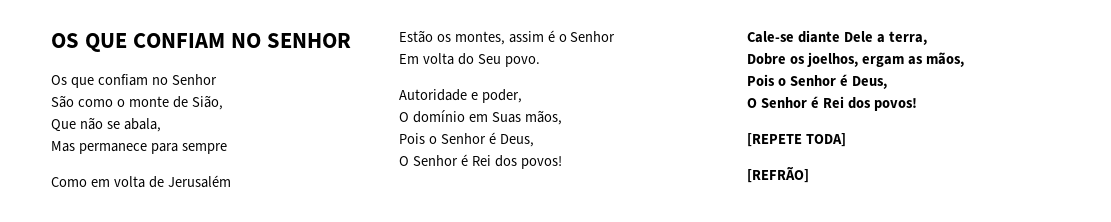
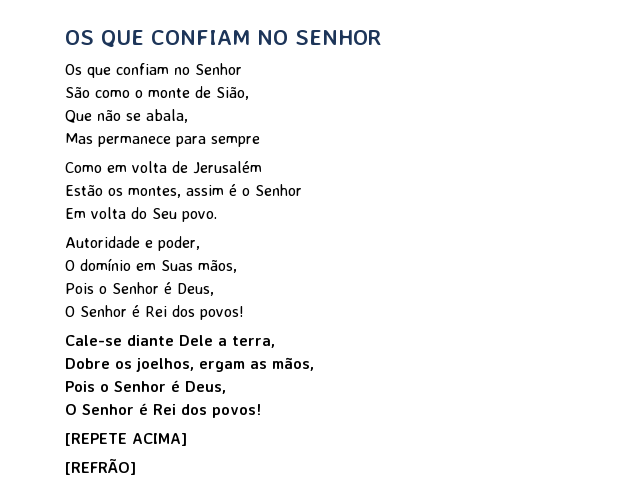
- [REPETE TODA]
+ [REPETE ACIMA]

